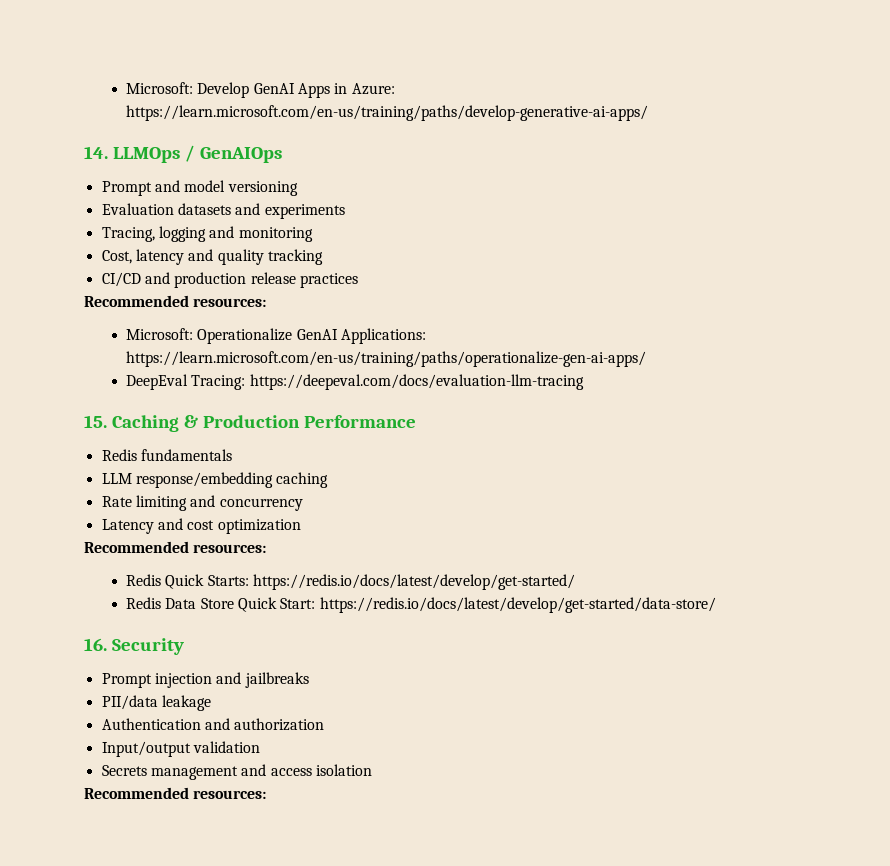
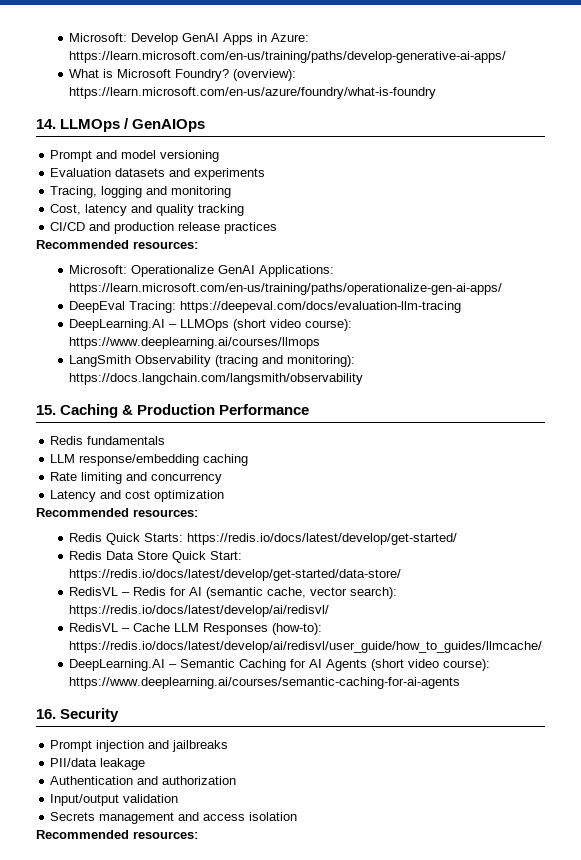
+ What is Microsoft Foundry? (overview): https://learn.microsoft.com/en-us/azure/foundry/what-is-foundry
+ DeepLearning.AI – LLMOps (short video course): https://www.deeplearning.ai/courses/llmops
+ LangSmith Observability (tracing and monitoring): https://docs.langchain.com/langsmith/observability
+ RedisVL – Redis for AI (semantic cache, vector search): https://redis.io/docs/latest/develop/ai/redisvl/
+ RedisVL – Cache LLM Responses (how-to): https://redis.io/docs/latest/develop/ai/redisvl/user_guide/how_to_guides/llmcache/
+ DeepLearning.AI – Semantic Caching for AI Agents (short video course): https://www.deeplearning.ai/courses/semantic-caching-for-ai-agents

